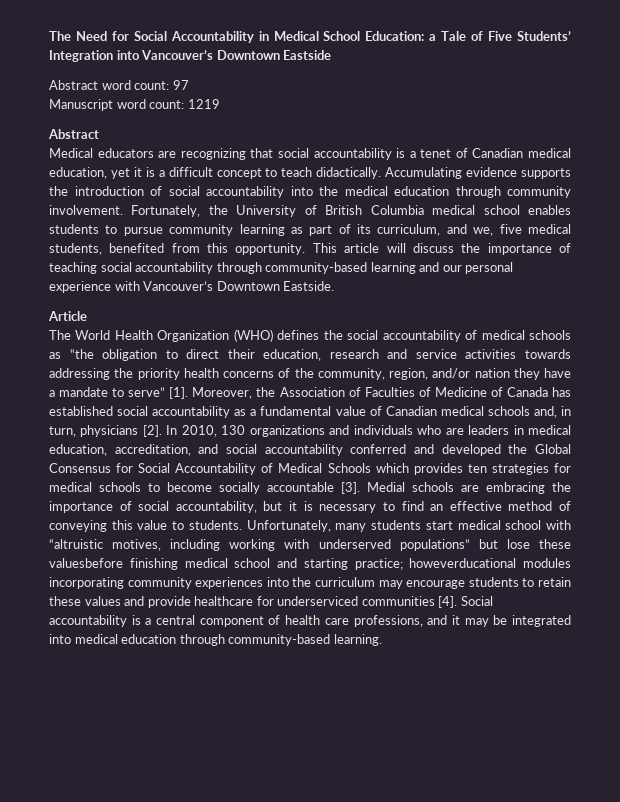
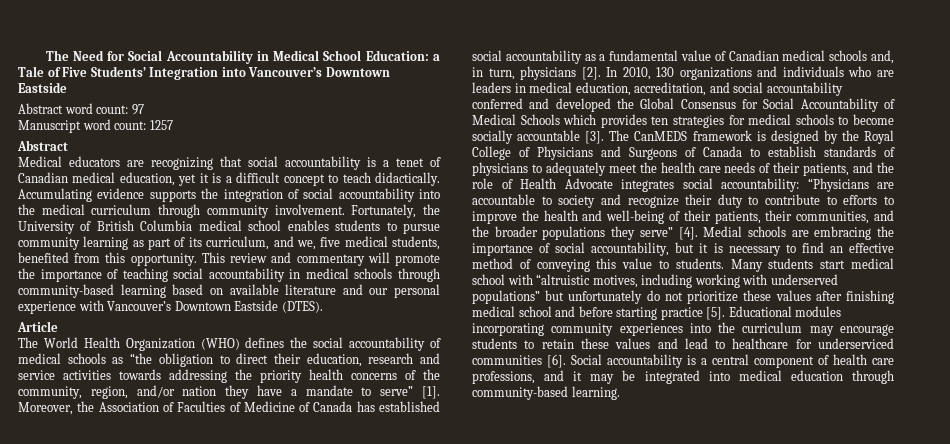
- Manuscript word count: 1219
+ Manuscript word count: 1257
- Accumulating evidence supports the introduction of social accountability into the medical education through community involvement.
+ Accumulating evidence supports the integration of social accountability into the medical curriculum through community involvement.
- This article will discuss the importance of teaching social accountability through community-based learning and our personal experience with Vancouver’s Downtown Eastside.
+ This review and commentary will promote the importance of teaching social accountability in medical schools through community-based learning based on available literature and our personal experience with Vancouver’s Downtown Eastside (DTES).
+ The CanMEDS framework is designed by the Royal College of Physicians and Surgeons of Canada to establish standards of physicians to adequately meet the health care needs of their patients, and the role of Health Advocate integrates social accountability: “Physicians are accountable to society and recognize their duty to contribute to efforts to improve the health and well-being of their patients, their communities, and the broader populations they serve” [4].
- Unfortunately, many students start medical school with “altruistic motives, including working with underserved populations” but lose these valuesbefore finishing medical school and starting practice; howeverducational modules incorporating community experiences into the curriculum may encourage students to retain these values and provide healthcare for underserviced communities [4].
+ Many students start medical school with “altruistic motives, including working with underserved populations” but unfortunately do not prioritize these values after finishing medical school and before starting practice [5]. Educational modules incorporating community experiences into the curriculum may encourage students to retain these values and lead to healthcare for underserviced communities [6].

